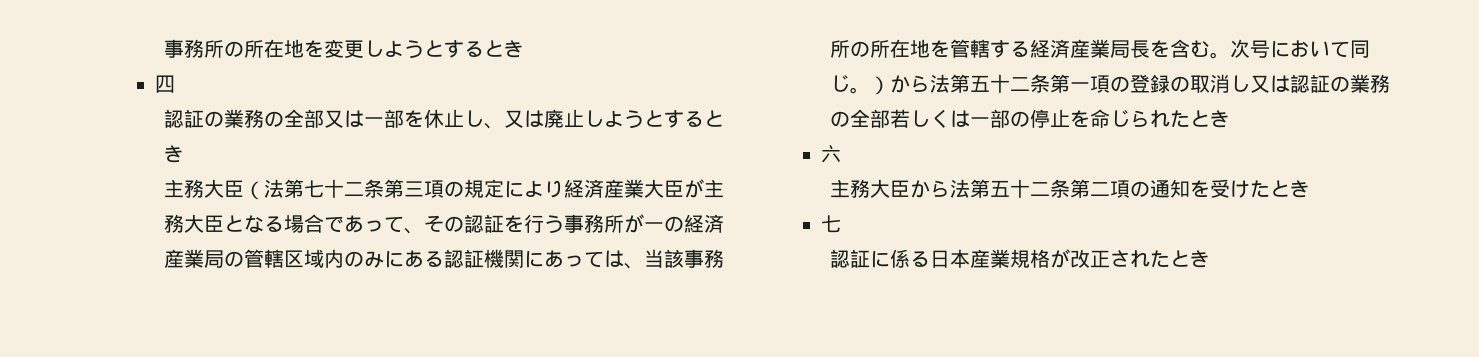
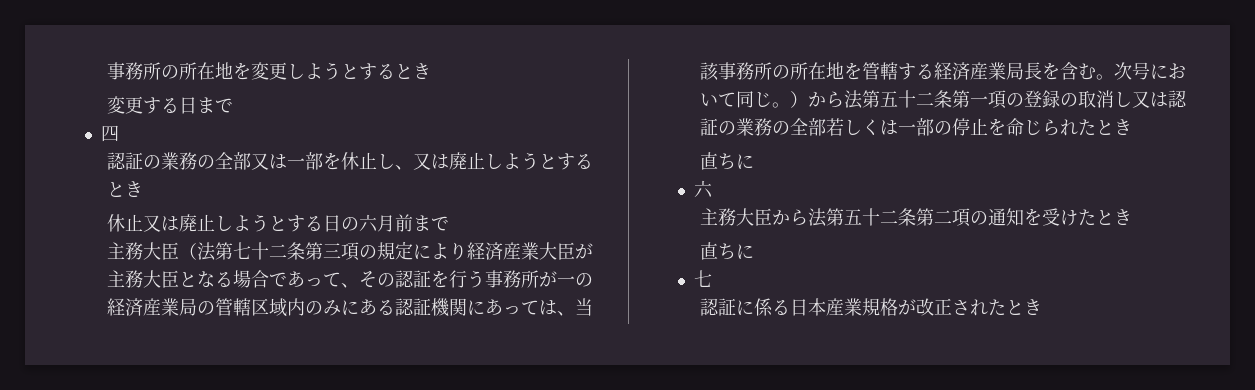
+ 変更する日まで
+ 休止又は廃止しようとする日の六月前まで
  次号において同じ。）から法第五十二条第一項の登録の取消し又は認証の業務の全部若しくは一部の停止を命じられたとき
+ 直ちに
  主務大臣から法第五十二条第二項の通知を受けたとき
+ 直ちに

